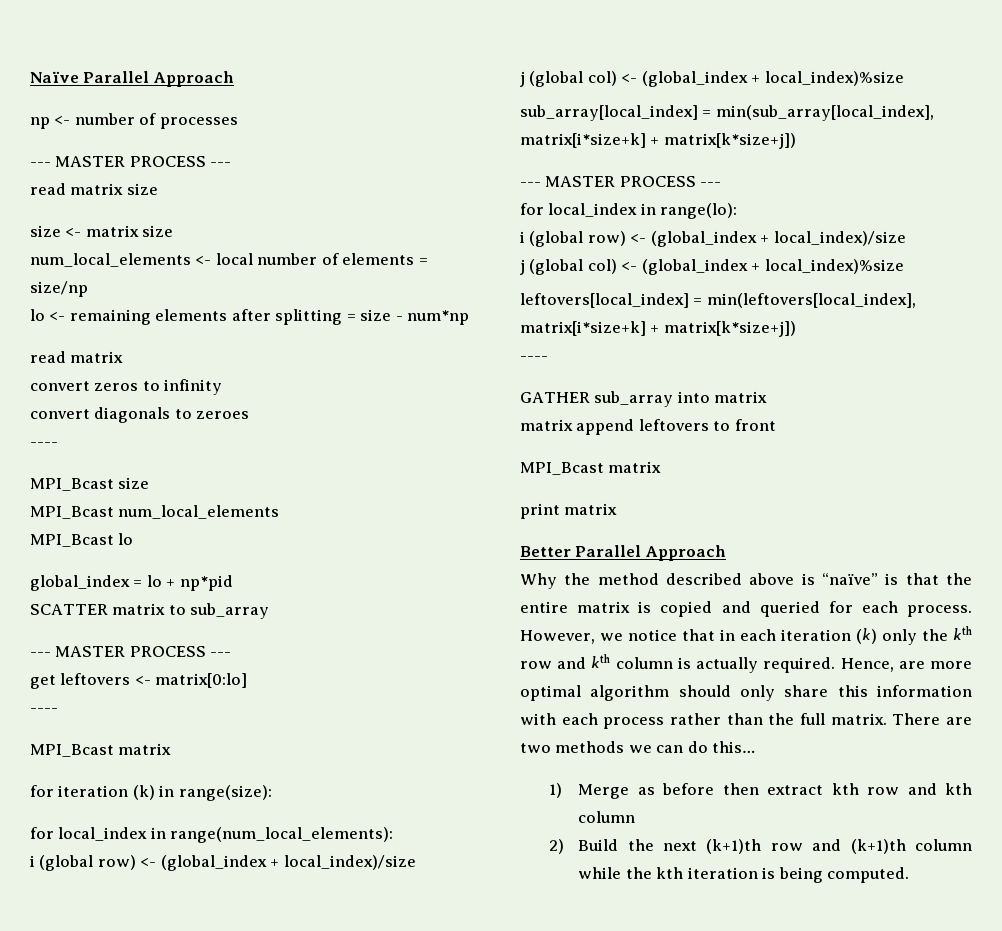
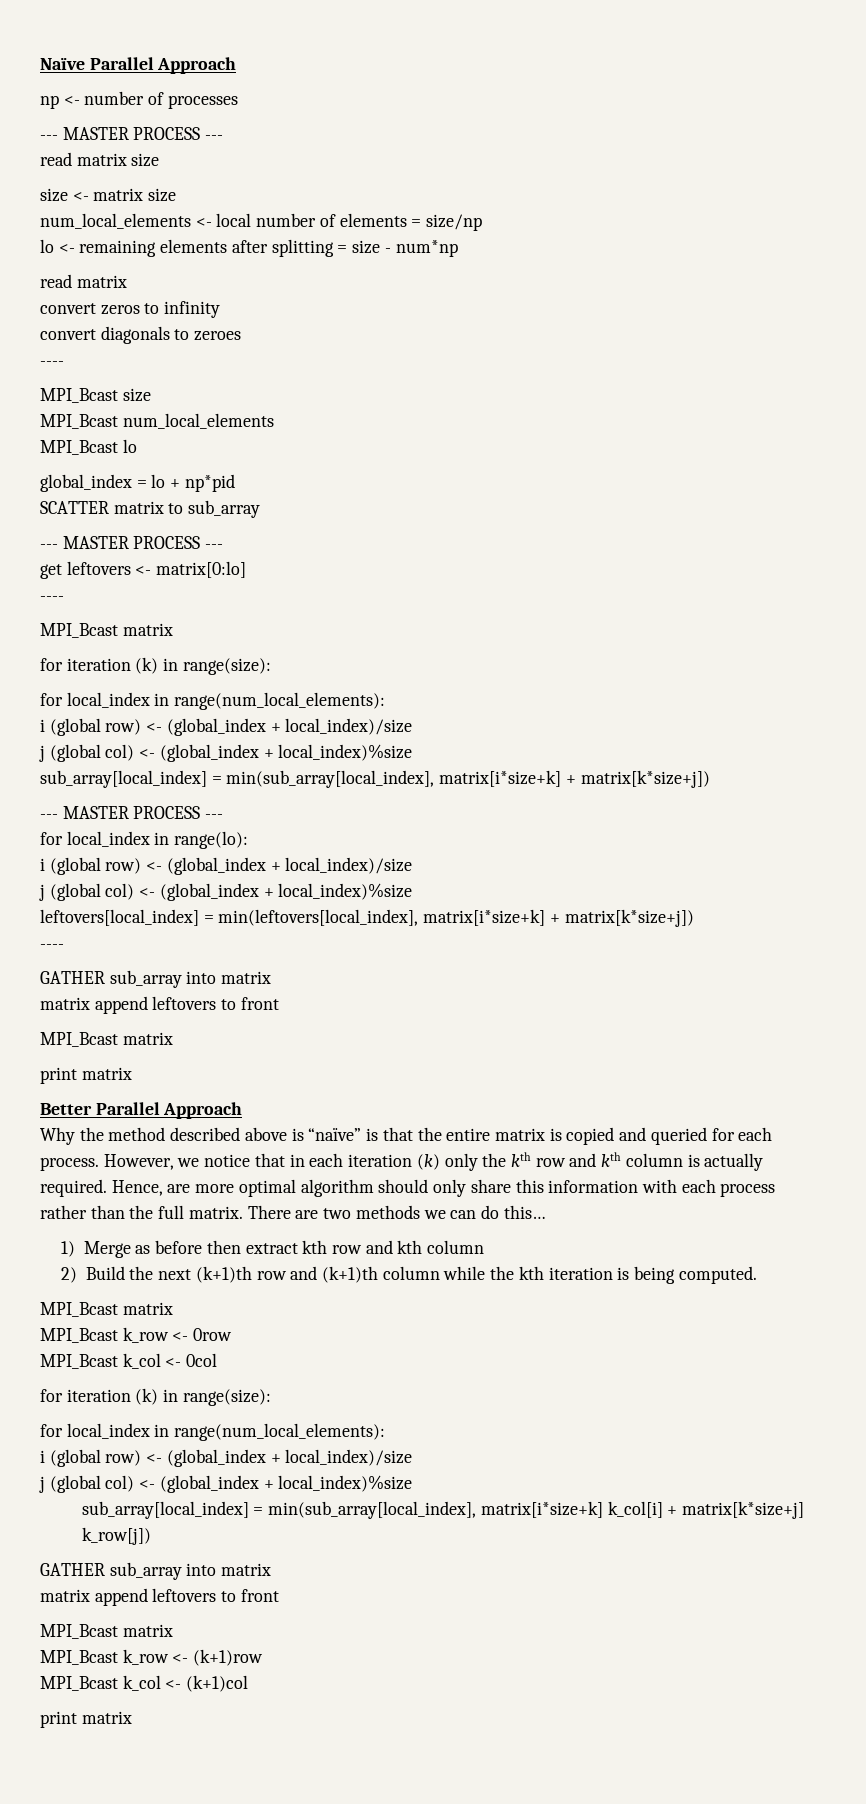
  2) Build the next (k+1)th row and (k+1)th column while the kth iteration is being computed.
+ MPI_Bcast matrix
+ MPI_Bcast k_row <- 0row
+ MPI_Bcast k_col <- 0col
+ for iteration (k) in range(size):
+ for local_index in range(num_local_elements):
+ i (global row) <- (global_index + local_index)/size
+ j (global col) <- (global_index + local_index)%size
+ sub_array[local_index] = min(sub_array[local_index], matrix[i*size+k] k_col[i] + matrix[k*size+j] k_row[j])
+ GATHER sub_array into matrix
+ matrix append leftovers to front
+ MPI_Bcast matrix
+ MPI_Bcast k_row <- (k+1)row
+ MPI_Bcast k_col <- (k+1)col
+ print matrix

